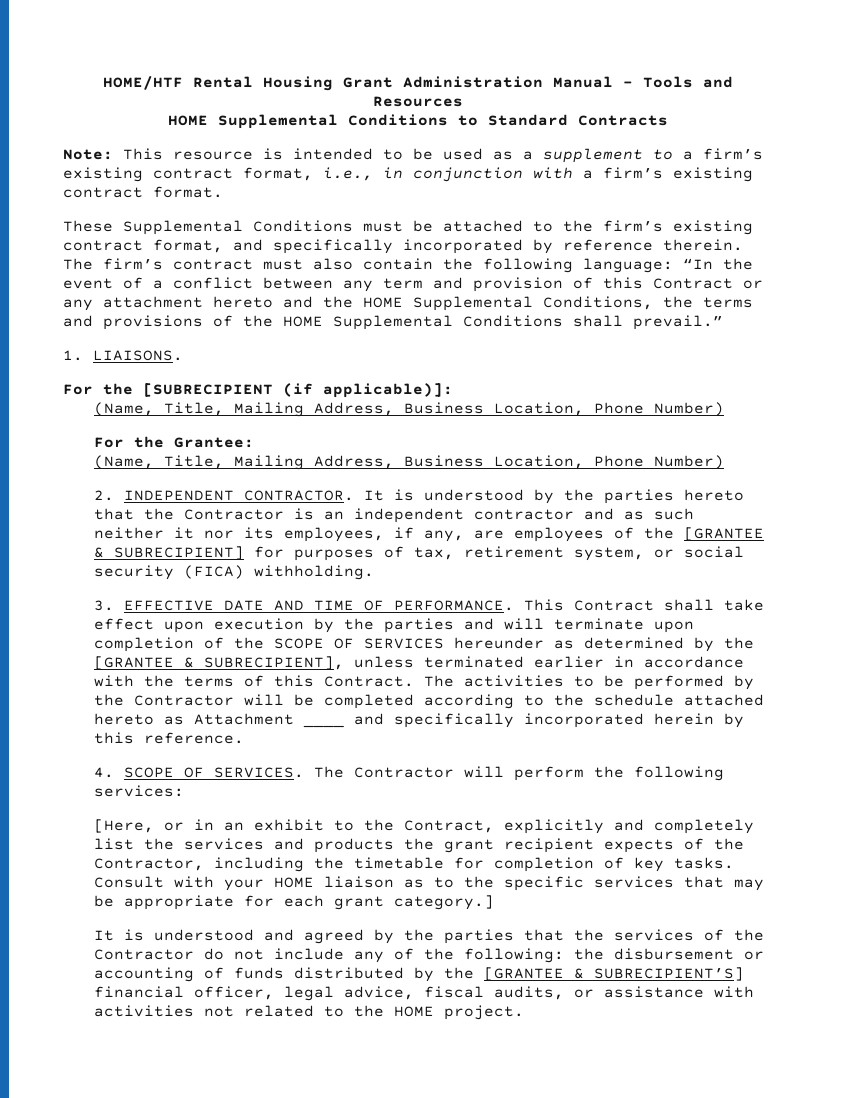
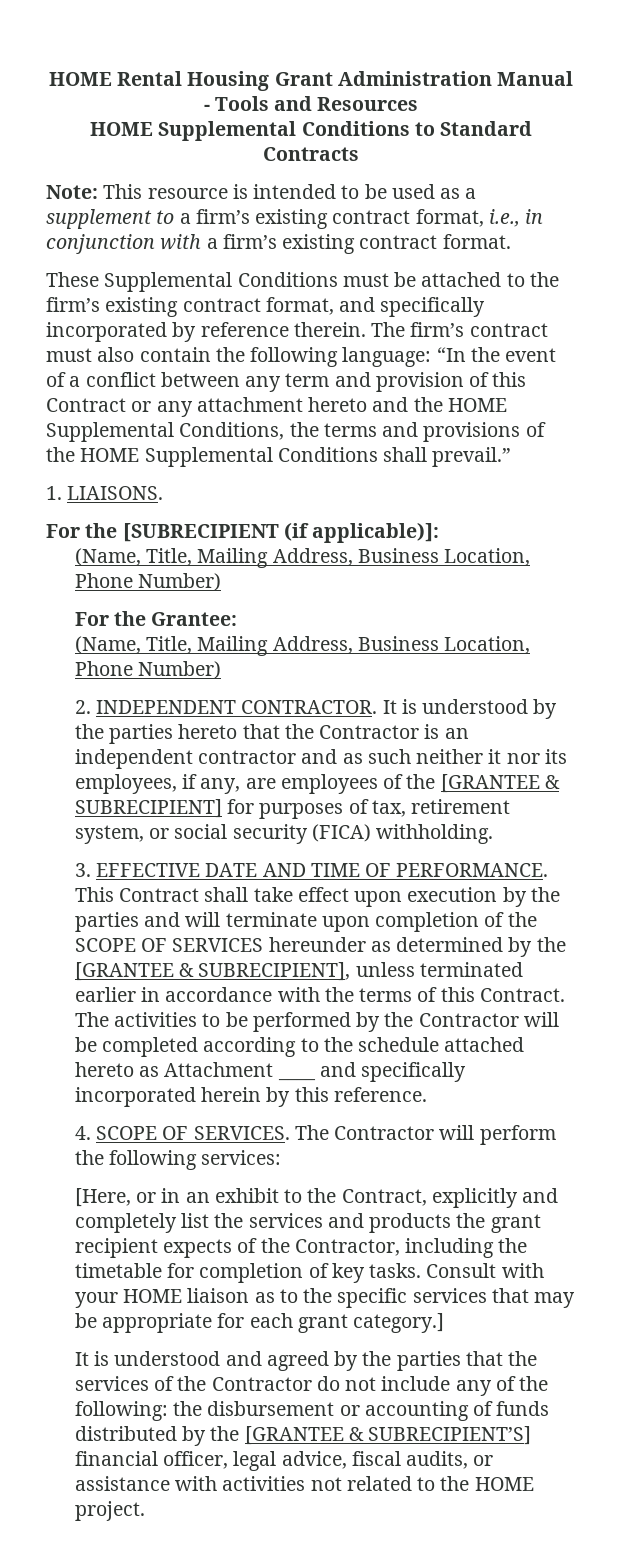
- HOME/HTF Rental Housing Grant Administration Manual - Tools and Resources
+ HOME Rental Housing Grant Administration Manual - Tools and Resources

